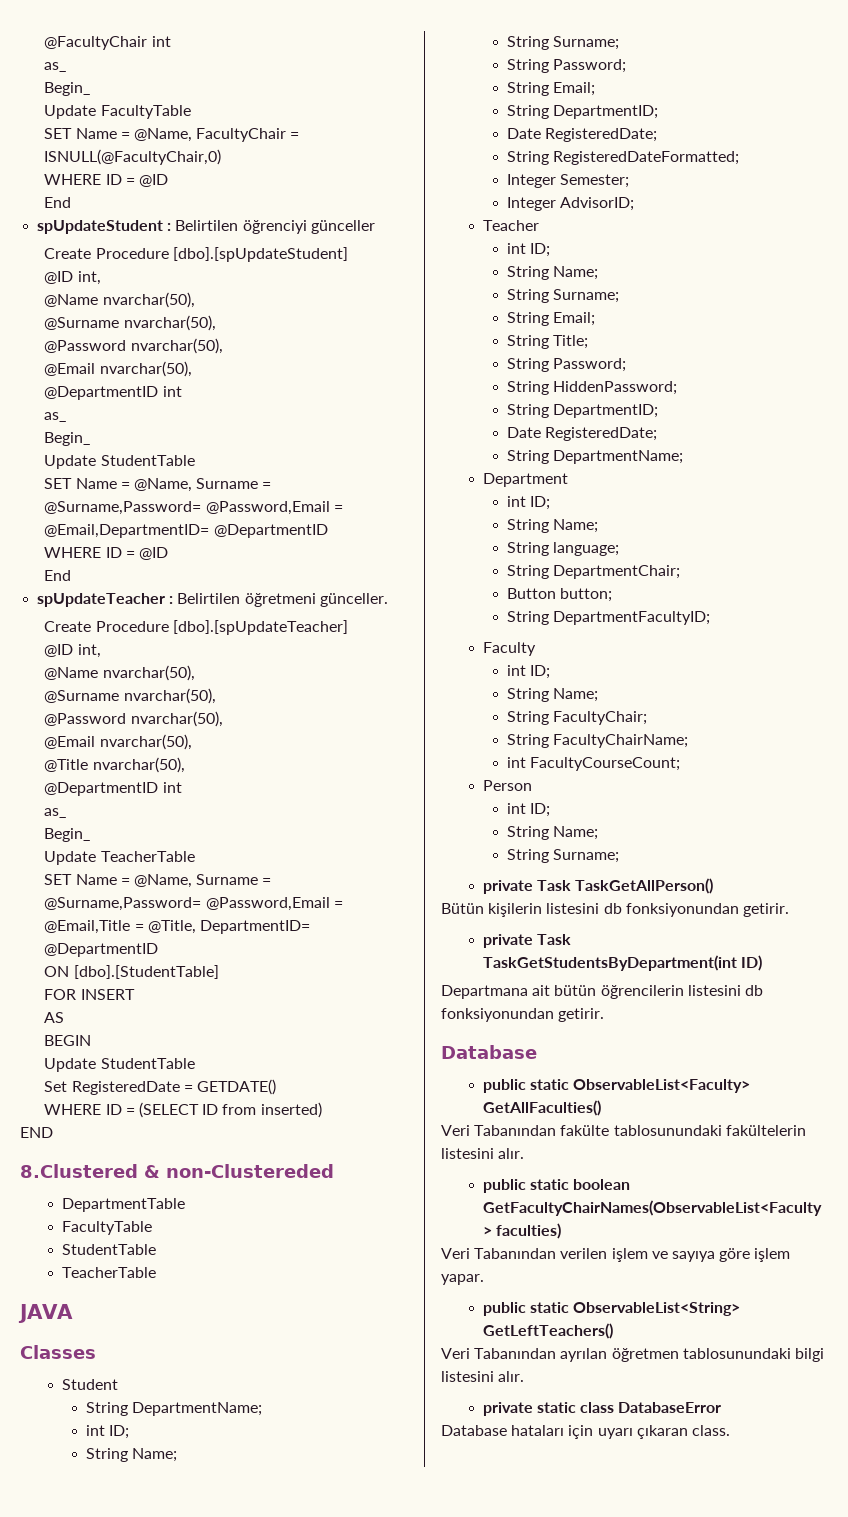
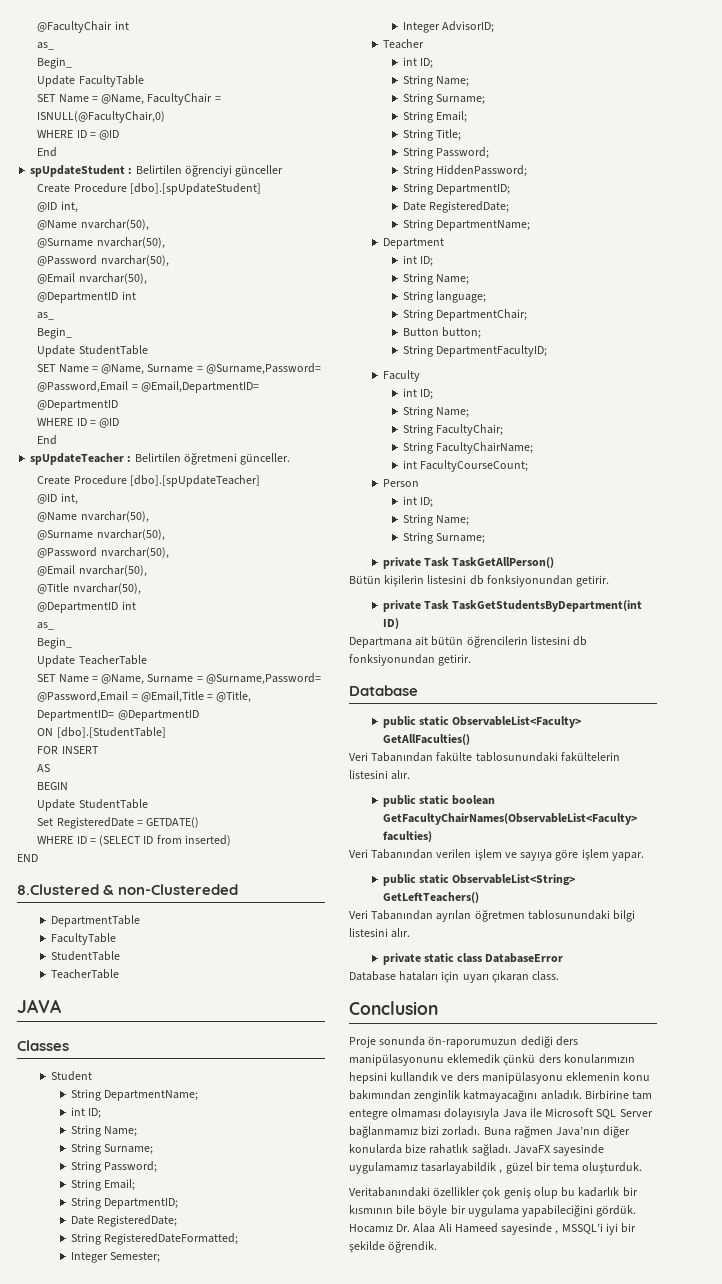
+ Conclusion
+ Proje sonunda ön-raporumuzun dediği ders manipülasyonunu eklemedik çünkü ders konularımızın hepsini kullandık ve ders manipülasyonu eklemenin konu bakımından zenginlik katmayacağını anladık. Birbirine tam entegre olmaması dolayısıyla Java ile Microsoft SQL Server bağlanmamız bizi zorladı. Buna rağmen Java’nın diğer konularda bize rahatlık sağladı. JavaFX sayesinde uygulamamız tasarlayabildik , güzel bir tema oluşturduk.
+ Veritabanındaki özellikler çok geniş olup bu kadarlık bir kısmının bile böyle bir uygulama yapabileciğini gördük. Hocamız Dr. Alaa Ali Hameed sayesinde , MSSQL’i iyi bir şekilde öğrendik.

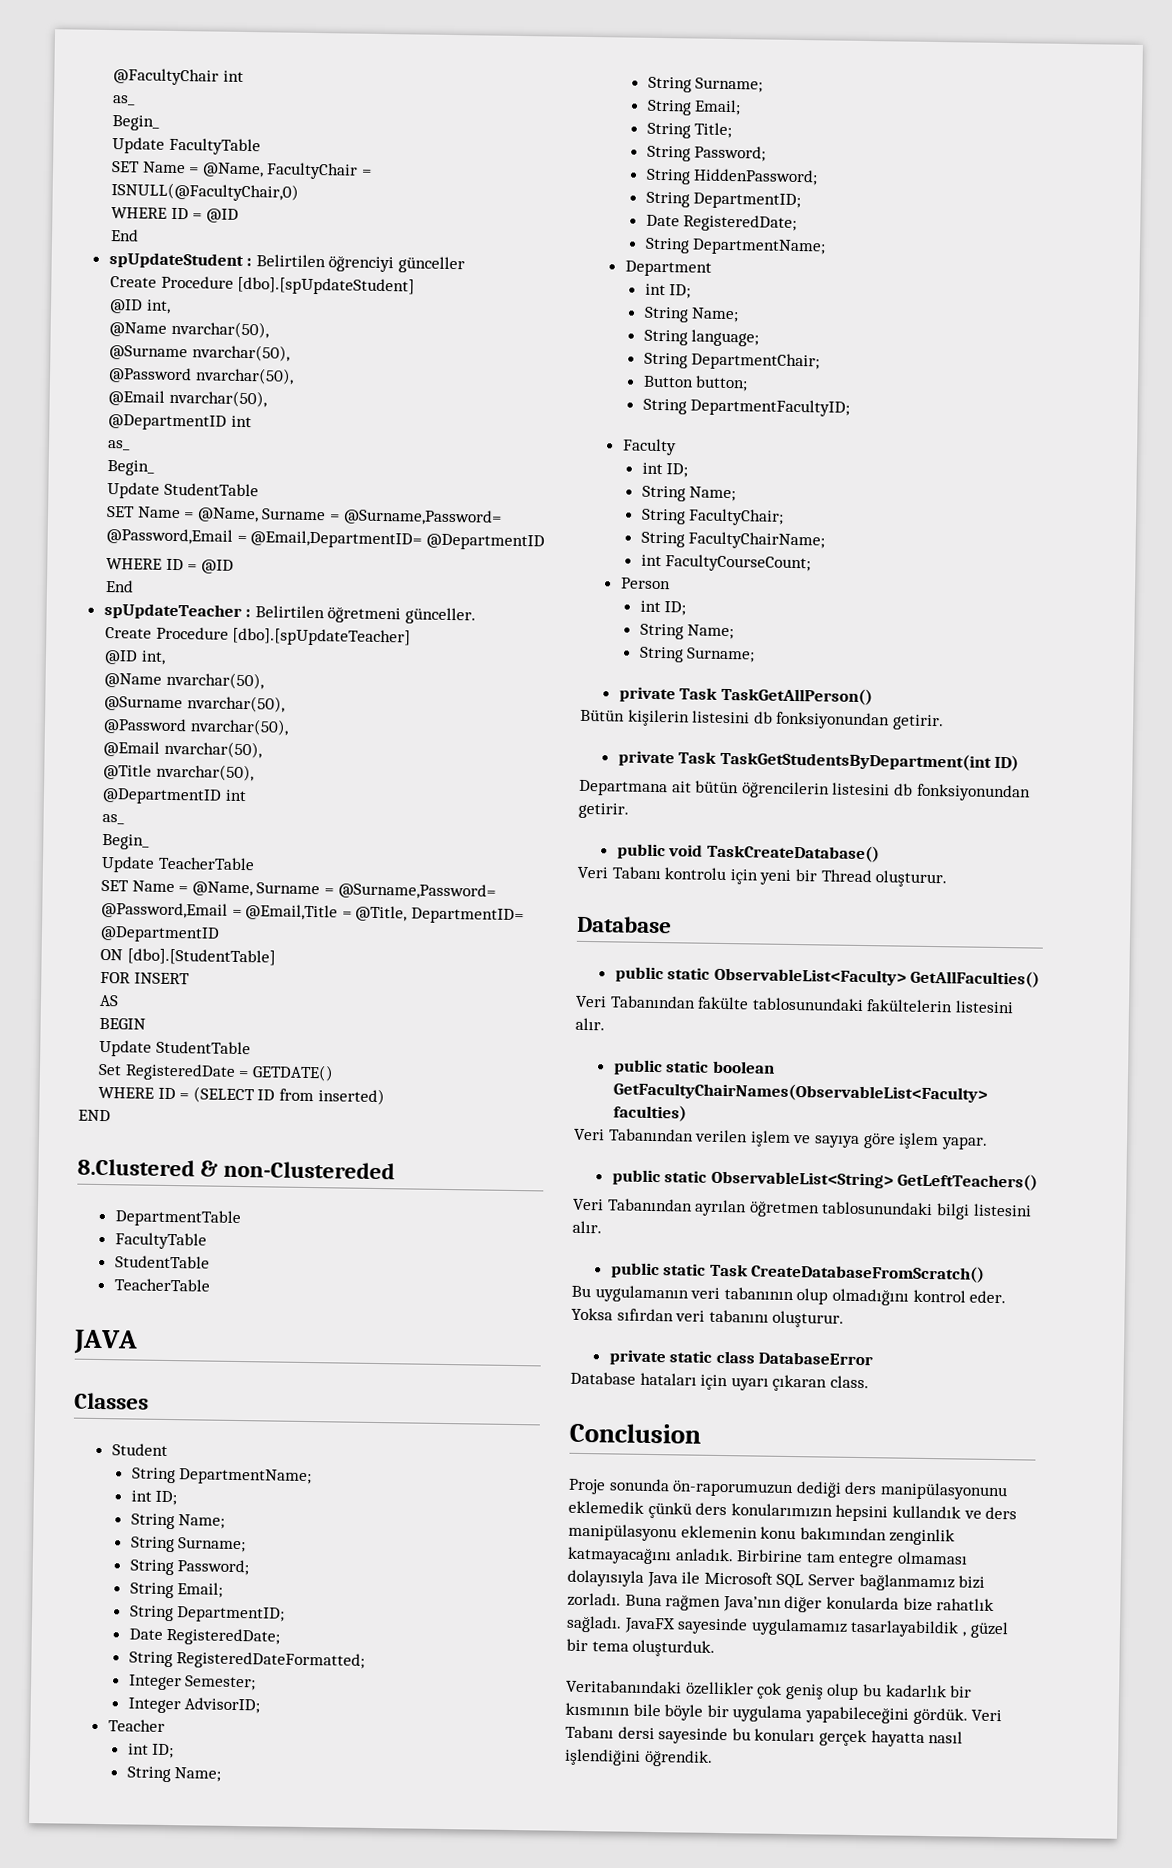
+ public void TaskCreateDatabase()
+ Veri Tabanı kontrolu için yeni bir Thread oluşturur.
+ public static Task CreateDatabaseFromScratch()
+ Bu uygulamanın veri tabanının olup olmadığını kontrol eder. Yoksa sıfırdan veri tabanını oluşturur.
- Veritabanındaki özellikler çok geniş olup bu kadarlık bir kısmının bile böyle bir uygulama yapabileciğini gördük. Hocamız Dr. Alaa Ali Hameed sayesinde , MSSQL’i iyi bir şekilde öğrendik.
+ Veritabanındaki özellikler çok geniş olup bu kadarlık bir kısmının bile böyle bir uygulama yapabileceğini gördük. Veri Tabanı dersi sayesinde bu konuları gerçek hayatta nasıl işlendiğini öğrendik.

